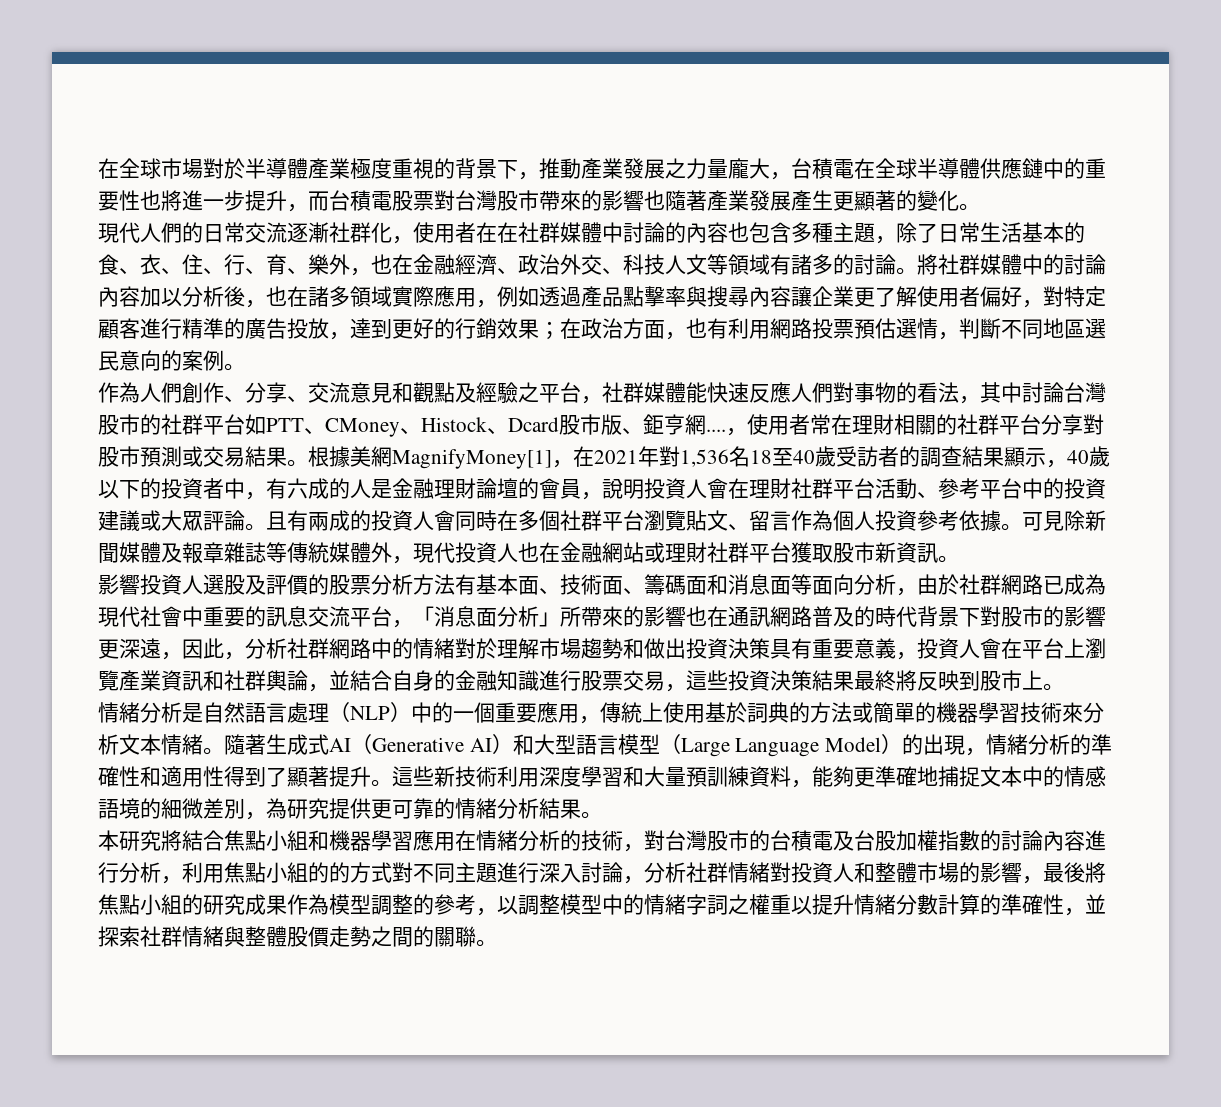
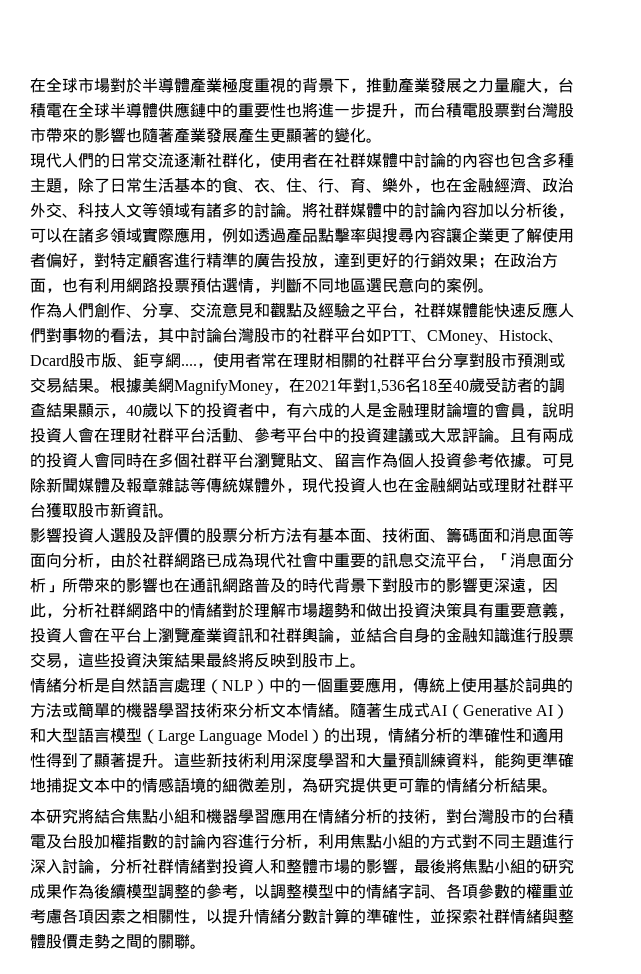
- 現代人們的日常交流逐漸社群化，使用者在在社群媒體中討論的內容也包含多種主題，除了日常生活基本的食、衣、住、行、育、樂外，也在金融經濟、政治外交、科技人文等領域有諸多的討論。
+ 現代人們的日常交流逐漸社群化，使用者在社群媒體中討論的內容也包含多種主題，除了日常生活基本的食、衣、住、行、育、樂外，也在金融經濟、政治外交、科技人文等領域有諸多的討論。
- 將社群媒體中的討論內容加以分析後，也在諸多領域實際應用，例如透過產品點擊率與搜尋內容讓企業更了解使用者偏好，對特定顧客進行精準的廣告投放，達到更好的行銷效果；在政治方面，也有利用網路投票預估選情，判斷不同地區選民意向的案例。
+ 將社群媒體中的討論內容加以分析後，可以在諸多領域實際應用，例如透過產品點擊率與搜尋內容讓企業更了解使用者偏好，對特定顧客進行精準的廣告投放，達到更好的行銷效果；在政治方面，也有利用網路投票預估選情，判斷不同地區選民意向的案例。
- 根據美網MagnifyMoney[1]，在2021年對1,536名18至40歲受訪者的調查結果顯示，40歲以下的投資者中，有六成的人是金融理財論壇的會員，說明投資人會在理財社群平台活動、參考平台中的投資建議或大眾評論。
+ 根據美網MagnifyMoney，在2021年對1,536名18至40歲受訪者的調查結果顯示，40歲以下的投資者中，有六成的人是金融理財論壇的會員，說明投資人會在理財社群平台活動、參考平台中的投資建議或大眾評論。
- 本研究將結合焦點小組和機器學習應用在情緒分析的技術，對台灣股市的台積電及台股加權指數的討論內容進行分析，利用焦點小組的的方式對不同主題進行深入討論，分析社群情緒對投資人和整體市場的影響，最後將焦點小組的研究成果作為模型調整的參考，以調整模型中的情緒字詞之權重以提升情緒分數計算的準確性，並探索社群情緒與整體股價走勢之間的關聯。
+ 本研究將結合焦點小組和機器學習應用在情緒分析的技術，對台灣股市的台積電及台股加權指數的討論內容進行分析，利用焦點小組的方式對不同主題進行深入討論，分析社群情緒對投資人和整體市場的影響，最後將焦點小組的研究成果作為後續模型調整的參考，以調整模型中的情緒字詞、各項參數的權重並考慮各項因素之相關性，以提升情緒分數計算的準確性，並探索社群情緒與整體股價走勢之間的關聯。

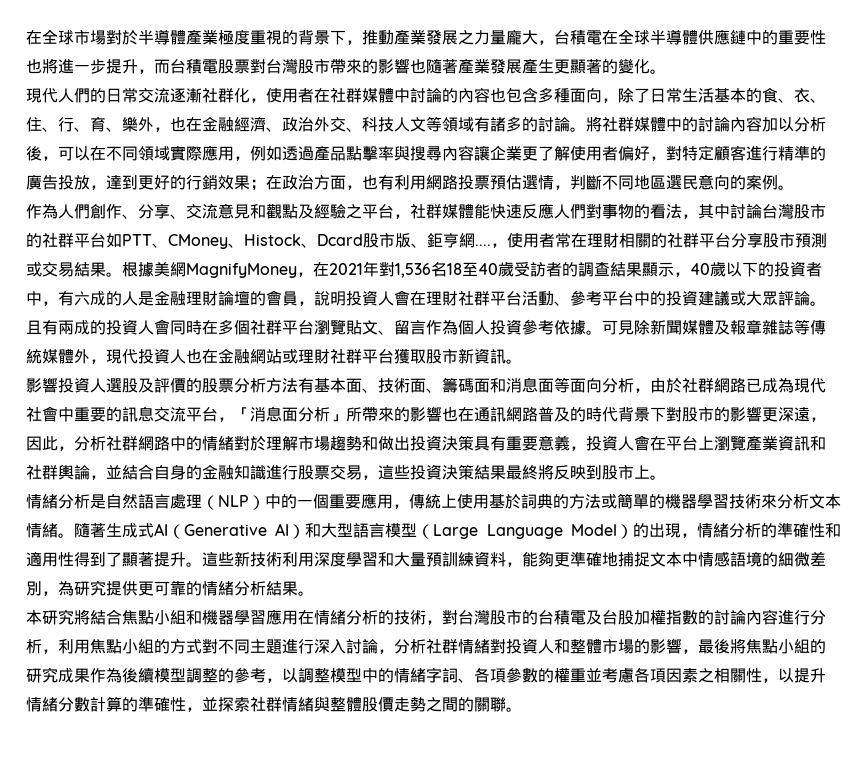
- 現代人們的日常交流逐漸社群化，使用者在社群媒體中討論的內容也包含多種主題，除了日常生活基本的食、衣、住、行、育、樂外，也在金融經濟、政治外交、科技人文等領域有諸多的討論。
+ 現代人們的日常交流逐漸社群化，使用者在社群媒體中討論的內容也包含多種面向，除了日常生活基本的食、衣、住、行、育、樂外，也在金融經濟、政治外交、科技人文等領域有諸多的討論。
- 將社群媒體中的討論內容加以分析後，可以在諸多領域實際應用，例如透過產品點擊率與搜尋內容讓企業更了解使用者偏好，對特定顧客進行精準的廣告投放，達到更好的行銷效果；在政治方面，也有利用網路投票預估選情，判斷不同地區選民意向的案例。
+ 將社群媒體中的討論內容加以分析後，可以在不同領域實際應用，例如透過產品點擊率與搜尋內容讓企業更了解使用者偏好，對特定顧客進行精準的廣告投放，達到更好的行銷效果；在政治方面，也有利用網路投票預估選情，判斷不同地區選民意向的案例。
- ，使用者常在理財相關的社群平台分享對股市預測或交易結果。
+ ，使用者常在理財相關的社群平台分享股市預測或交易結果。
- 這些新技術利用深度學習和大量預訓練資料，能夠更準確地捕捉文本中的情感語境的細微差別，為研究提供更可靠的情緒分析結果。
+ 這些新技術利用深度學習和大量預訓練資料，能夠更準確地捕捉文本中情感語境的細微差別，為研究提供更可靠的情緒分析結果。

